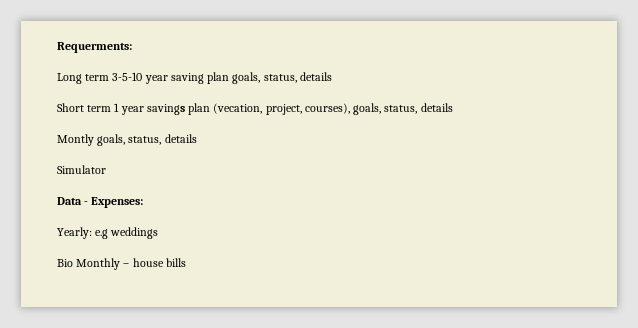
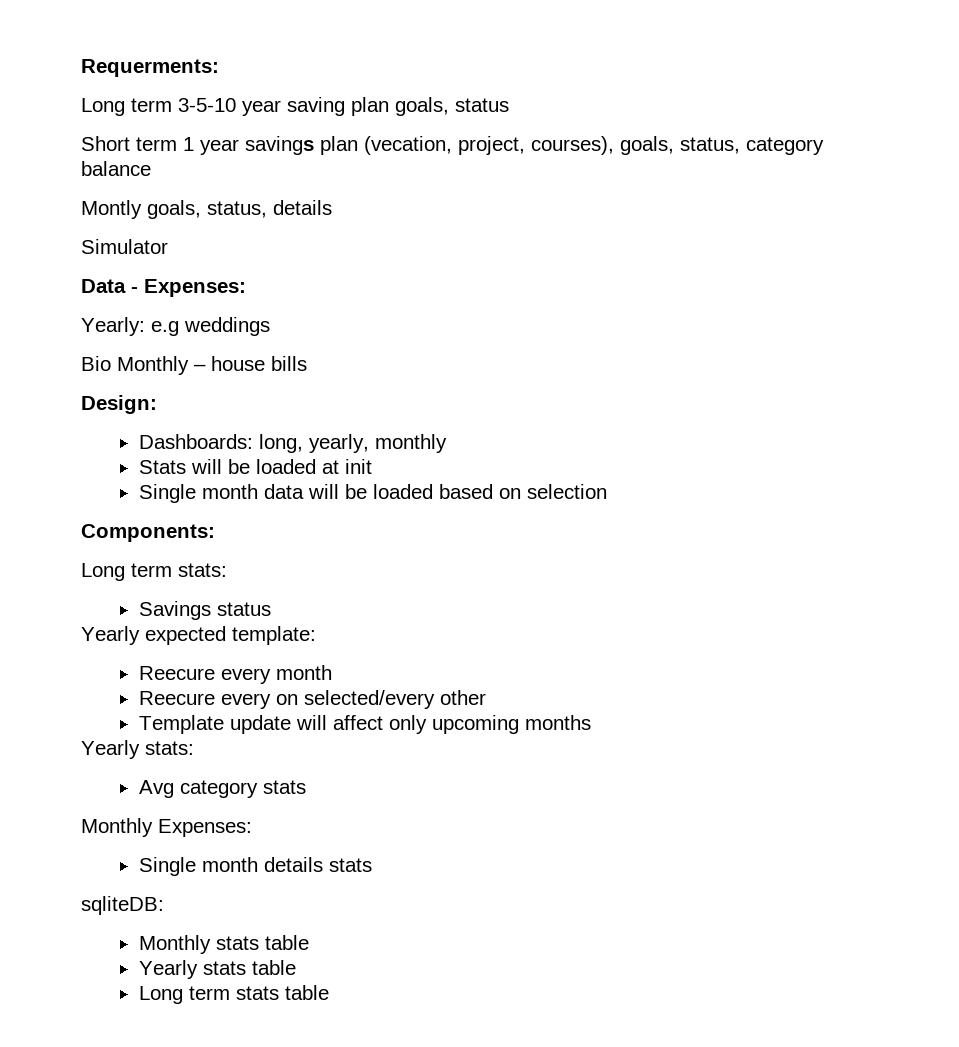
- Long term 3-5-10 year saving plan goals, status, details
+ Long term 3-5-10 year saving plan goals, status
- Short term 1 year savings plan (vecation, project, courses), goals, status, details
+ Short term 1 year savings plan (vecation, project, courses), goals, status, category balance
+ Design:
+ Dashboards: long, yearly, monthly
+ Stats will be loaded at init
+ Single month data will be loaded based on selection
+ Components:
+ Long term stats:
+ Savings status
+ Yearly expected template:
+ Reecure every month
+ Reecure every on selected/every other
+ Template update will affect only upcoming months
+ Yearly stats:
+ Avg category stats
+ Monthly Expenses:
+ Single month details stats
+ sqliteDB:
+ Monthly stats table
+ Yearly stats table
+ Long term stats table

